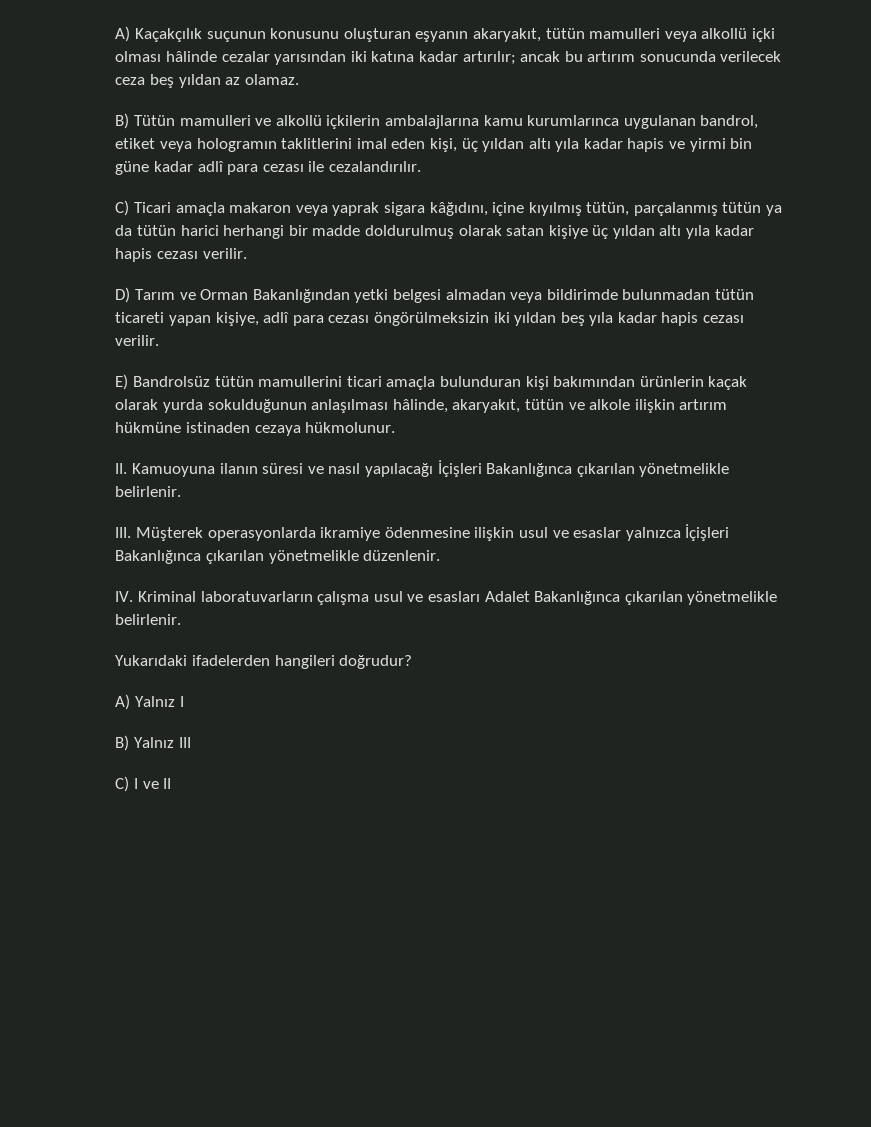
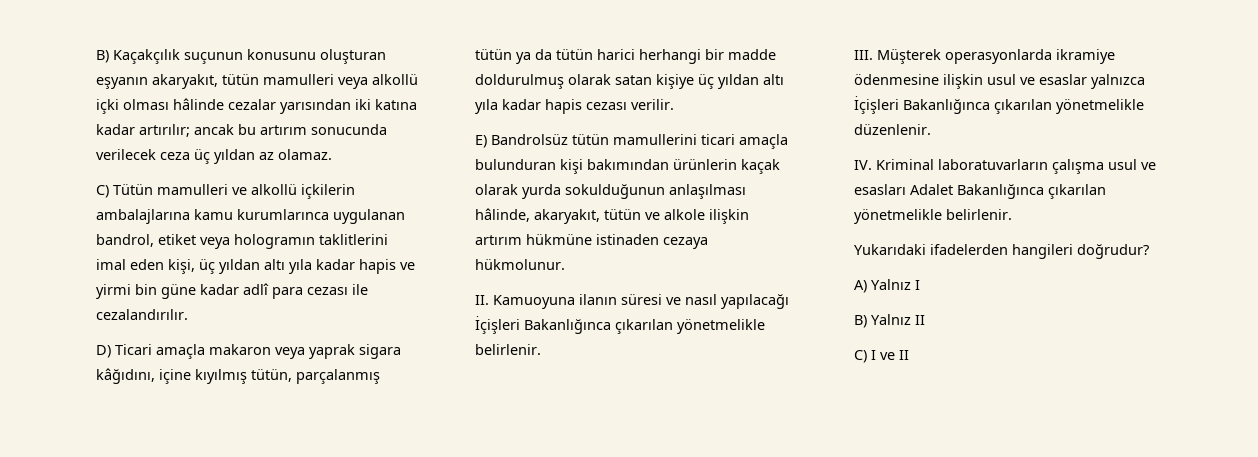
- A) Kaçakçılık suçunun konusunu oluşturan eşyanın akaryakıt, tütün mamulleri veya alkollü içki olması hâlinde cezalar yarısından iki katına kadar artırılır; ancak bu artırım sonucunda verilecek ceza beş yıldan az olamaz.
+ B) Kaçakçılık suçunun konusunu oluşturan eşyanın akaryakıt, tütün mamulleri veya alkollü içki olması hâlinde cezalar yarısından iki katına kadar artırılır; ancak bu artırım sonucunda verilecek ceza üç yıldan az olamaz.
- B) Tütün mamulleri ve alkollü içkilerin ambalajlarına kamu kurumlarınca uygulanan bandrol, etiket veya hologramın taklitlerini imal eden kişi, üç yıldan altı yıla kadar hapis ve yirmi bin güne kadar adlî para cezası ile cezalandırılır.
+ C) Tütün mamulleri ve alkollü içkilerin ambalajlarına kamu kurumlarınca uygulanan bandrol, etiket veya hologramın taklitlerini imal eden kişi, üç yıldan altı yıla kadar hapis ve yirmi bin güne kadar adlî para cezası ile cezalandırılır.
- C) Ticari amaçla makaron veya yaprak sigara kâğıdını, içine kıyılmış tütün, parçalanmış tütün ya da tütün harici herhangi bir madde doldurulmuş olarak satan kişiye üç yıldan altı yıla kadar hapis cezası verilir.
+ D) Ticari amaçla makaron veya yaprak sigara kâğıdını, içine kıyılmış tütün, parçalanmış tütün ya da tütün harici herhangi bir madde doldurulmuş olarak satan kişiye üç yıldan altı yıla kadar hapis cezası verilir.
- D) Tarım ve Orman Bakanlığından yetki belgesi almadan veya bildirimde bulunmadan tütün ticareti yapan kişiye, adlî para cezası öngörülmeksizin iki yıldan beş yıla kadar hapis cezası verilir.
- B) Yalnız III
+ B) Yalnız II

